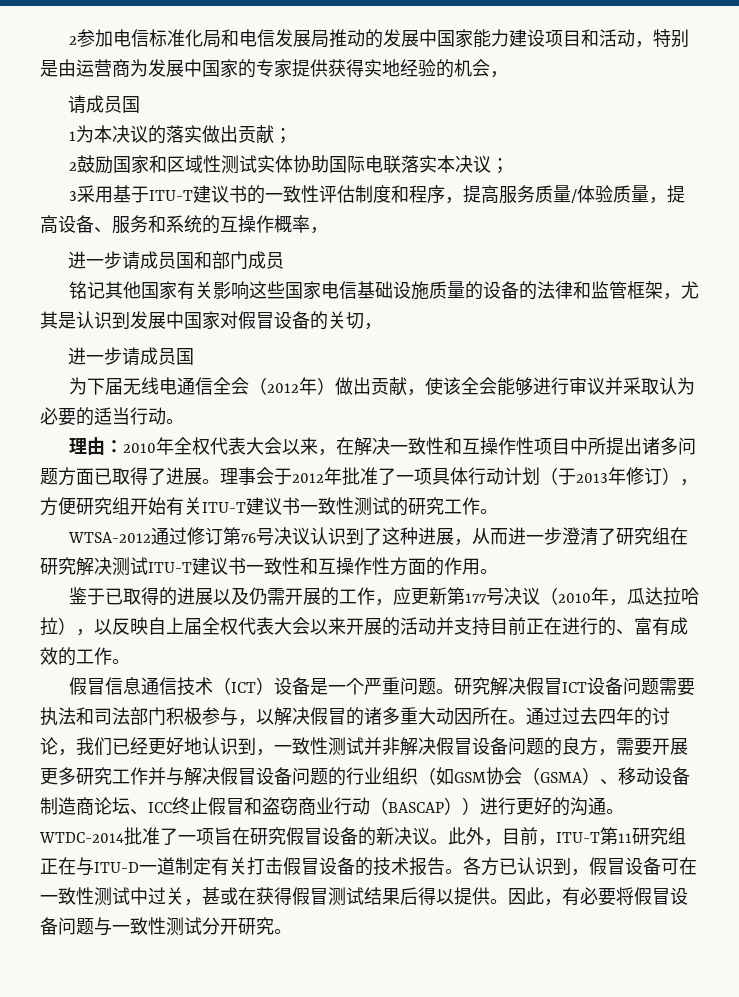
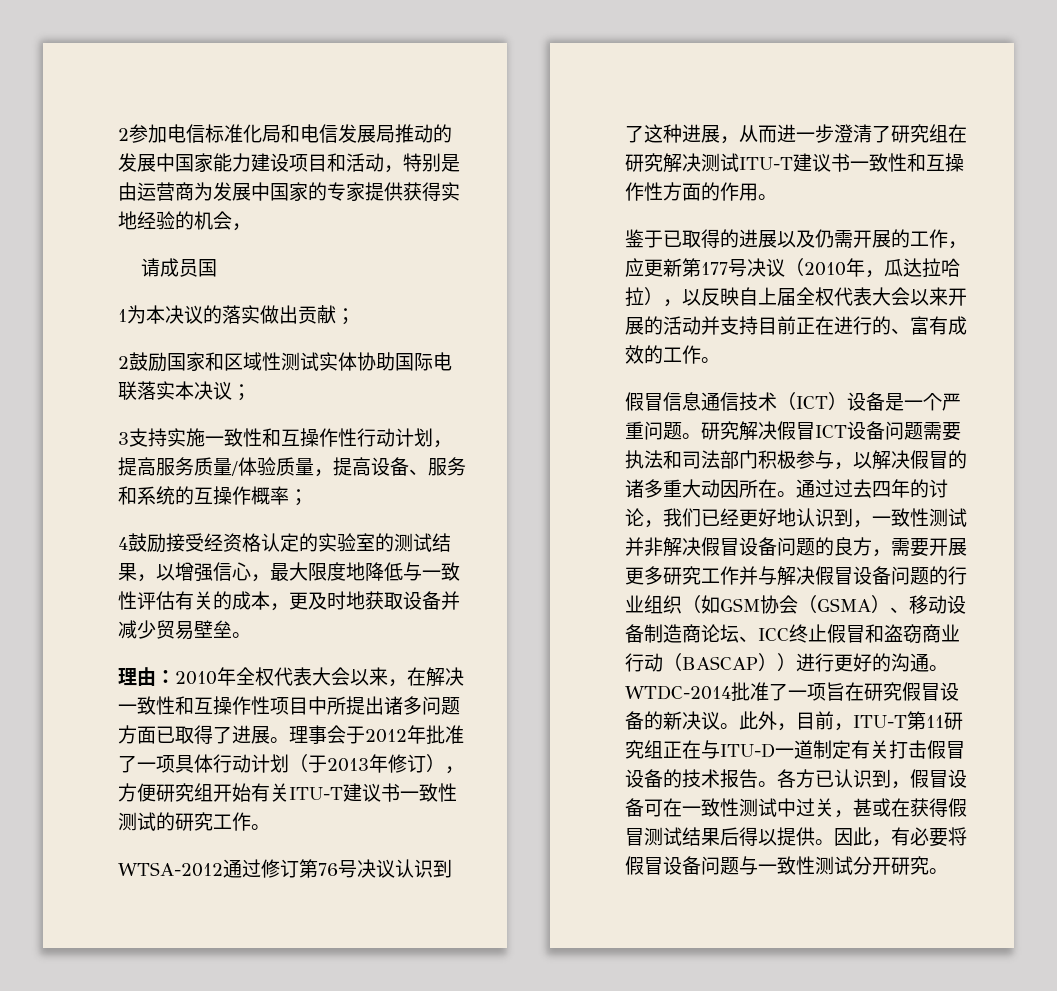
- 3采用基于ITU-T建议书的一致性评估制度和程序，提高服务质量/体验质量，提高设备、服务和系统的互操作概率，
- 进一步请成员国和部门成员
- 铭记其他国家有关影响这些国家电信基础设施质量的设备的法律和监管框架，尤其是认识到发展中国家对假冒设备的关切，
- 进一步请成员国
- 为下届无线电通信全会（2012年）做出贡献，使该全会能够进行审议并采取认为必要的适当行动。
+ 3支持实施一致性和互操作性行动计划，提高服务质量/体验质量，提高设备、服务和系统的互操作概率；
+ 4鼓励接受经资格认定的实验室的测试结果，以增强信心，最大限度地降低与一致性评估有关的成本，更及时地获取设备并减少贸易壁垒。

